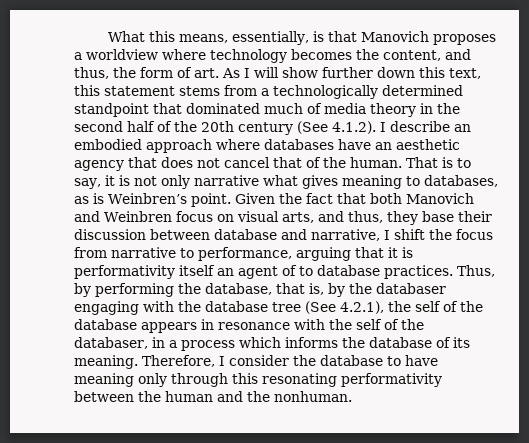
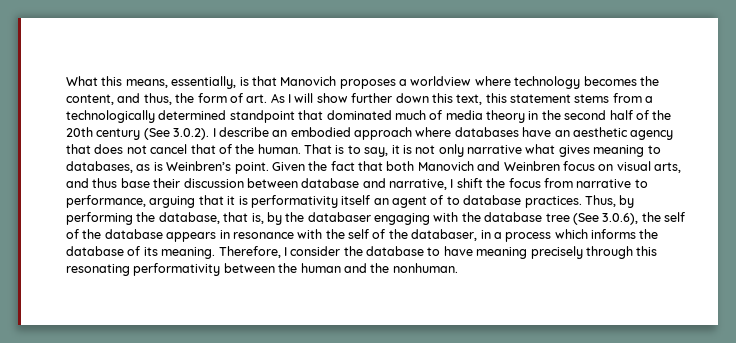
- What this means, essentially, is that Manovich proposes a worldview where technology becomes the content, and thus, the form of art. As I will show further down this text, this statement stems from a technologically determined standpoint that dominated much of media theory in the second half of the 20th century (See 4.1.2). I describe an embodied approach where databases have an aesthetic agency that does not cancel that of the human.
+ What this means, essentially, is that Manovich proposes a worldview where technology becomes the content, and thus, the form of art. As I will show further down this text, this statement stems from a technologically determined standpoint that dominated much of media theory in the second half of the 20th century (See 3.0.2). I describe an embodied approach where databases have an aesthetic agency that does not cancel that of the human.
- Given the fact that both Manovich and Weinbren focus on visual arts, and thus, they base their discussion between database and narrative, I shift the focus from narrative to performance, arguing that it is performativity itself an agent of to database practices.
+ Given the fact that both Manovich and Weinbren focus on visual arts, and thus base their discussion between database and narrative, I shift the focus from narrative to performance, arguing that it is performativity itself an agent of to database practices.
- Thus, by performing the database, that is, by the databaser engaging with the database tree (See 4.2.1), the self of the database appears in resonance with the self of the databaser, in a process which informs the database of its meaning.
+ Thus, by performing the database, that is, by the databaser engaging with the database tree (See 3.0.6), the self of the database appears in resonance with the self of the databaser, in a process which informs the database of its meaning.
- Therefore, I consider the database to have meaning only through this resonating performativity between the human and the nonhuman.
+ Therefore, I consider the database to have meaning precisely through this resonating performativity between the human and the nonhuman.

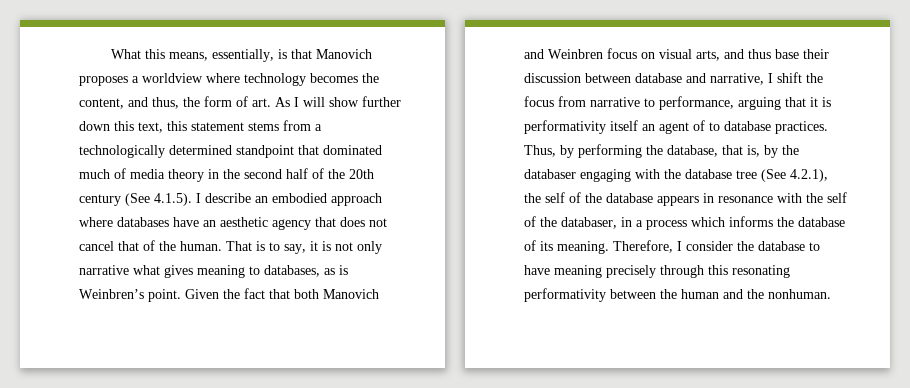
- What this means, essentially, is that Manovich proposes a worldview where technology becomes the content, and thus, the form of art. As I will show further down this text, this statement stems from a technologically determined standpoint that dominated much of media theory in the second half of the 20th century (See 3.0.2). I describe an embodied approach where databases have an aesthetic agency that does not cancel that of the human.
+ What this means, essentially, is that Manovich proposes a worldview where technology becomes the content, and thus, the form of art. As I will show further down this text, this statement stems from a technologically determined standpoint that dominated much of media theory in the second half of the 20th century (See 4.1.5). I describe an embodied approach where databases have an aesthetic agency that does not cancel that of the human.
- Thus, by performing the database, that is, by the databaser engaging with the database tree (See 3.0.6), the self of the database appears in resonance with the self of the databaser, in a process which informs the database of its meaning.
+ Thus, by performing the database, that is, by the databaser engaging with the database tree (See 4.2.1), the self of the database appears in resonance with the self of the databaser, in a process which informs the database of its meaning.

